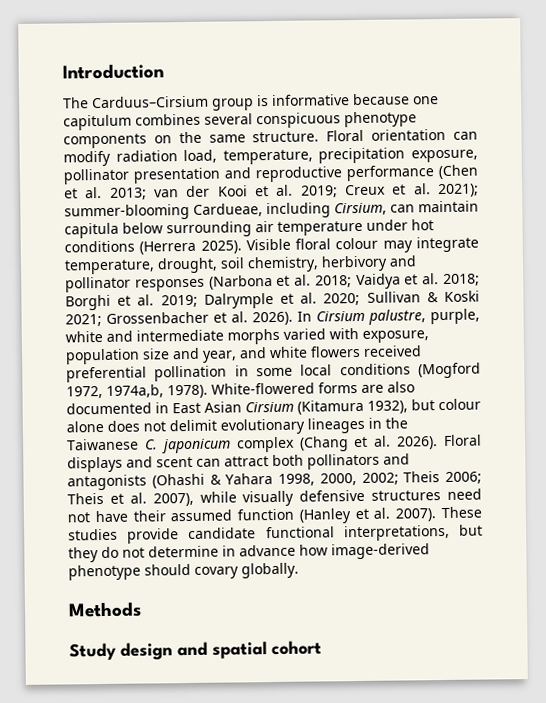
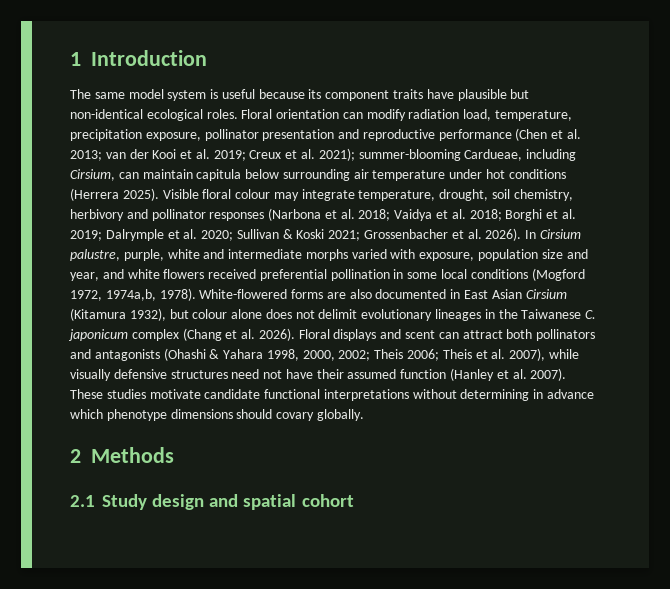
- Introduction
+ 1 Introduction
- The Carduus–Cirsium group is informative because one capitulum combines several conspicuous phenotype components on the same structure.
+ The same model system is useful because its component traits have plausible but non-identical ecological roles.
- These studies provide candidate functional interpretations, but they do not determine in advance how image-derived phenotype should covary globally.
+ These studies motivate candidate functional interpretations without determining in advance which phenotype dimensions should covary globally.
- Methods
+ 2 Methods
- Study design and spatial cohort
+ 2.1 Study design and spatial cohort

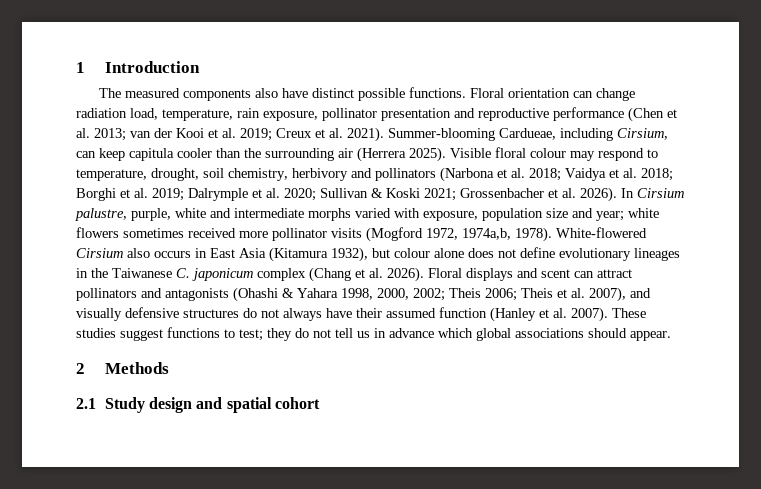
- The same model system is useful because its component traits have plausible but non-identical ecological roles.
+ The measured components also have distinct possible functions.
- Floral orientation can modify radiation load, temperature, precipitation exposure, pollinator presentation and reproductive performance (Chen et al. 2013; van der Kooi et al. 2019; Creux et al. 2021); summer-blooming Cardueae, including Cirsium, can maintain capitula below surrounding air temperature under hot conditions (Herrera 2025).
+ Floral orientation can change radiation load, temperature, rain exposure, pollinator presentation and reproductive performance (Chen et al. 2013; van der Kooi et al. 2019; Creux et al. 2021). Summer-blooming Cardueae, including Cirsium, can keep capitula cooler than the surrounding air (Herrera 2025).
- Visible floral colour may integrate temperature, drought, soil chemistry, herbivory and pollinator responses (Narbona et al. 2018; Vaidya et al. 2018; Borghi et al. 2019; Dalrymple et al. 2020; Sullivan & Koski 2021; Grossenbacher et al. 2026).
+ Visible floral colour may respond to temperature, drought, soil chemistry, herbivory and pollinators (Narbona et al. 2018; Vaidya et al. 2018; Borghi et al. 2019; Dalrymple et al. 2020; Sullivan & Koski 2021; Grossenbacher et al. 2026).
- In Cirsium palustre, purple, white and intermediate morphs varied with exposure, population size and year, and white flowers received preferential pollination in some local conditions (Mogford 1972, 1974a,b, 1978).
+ In Cirsium palustre, purple, white and intermediate morphs varied with exposure, population size and year; white flowers sometimes received more pollinator visits (Mogford 1972, 1974a,b, 1978).
- White-flowered forms are also documented in East Asian Cirsium (Kitamura 1932), but colour alone does not delimit evolutionary lineages in the Taiwanese C. japonicum complex (Chang et al. 2026).
+ White-flowered Cirsium also occurs in East Asia (Kitamura 1932), but colour alone does not define evolutionary lineages in the Taiwanese C. japonicum complex (Chang et al. 2026).
- Floral displays and scent can attract both pollinators and antagonists (Ohashi & Yahara 1998, 2000, 2002; Theis 2006; Theis et al. 2007), while visually defensive structures need not have their assumed function (Hanley et al. 2007).
+ Floral displays and scent can attract pollinators and antagonists (Ohashi & Yahara 1998, 2000, 2002; Theis 2006; Theis et al. 2007), and visually defensive structures do not always have their assumed function (Hanley et al. 2007).
- These studies motivate candidate functional interpretations without determining in advance which phenotype dimensions should covary globally.
+ These studies suggest functions to test; they do not tell us in advance which global associations should appear.

